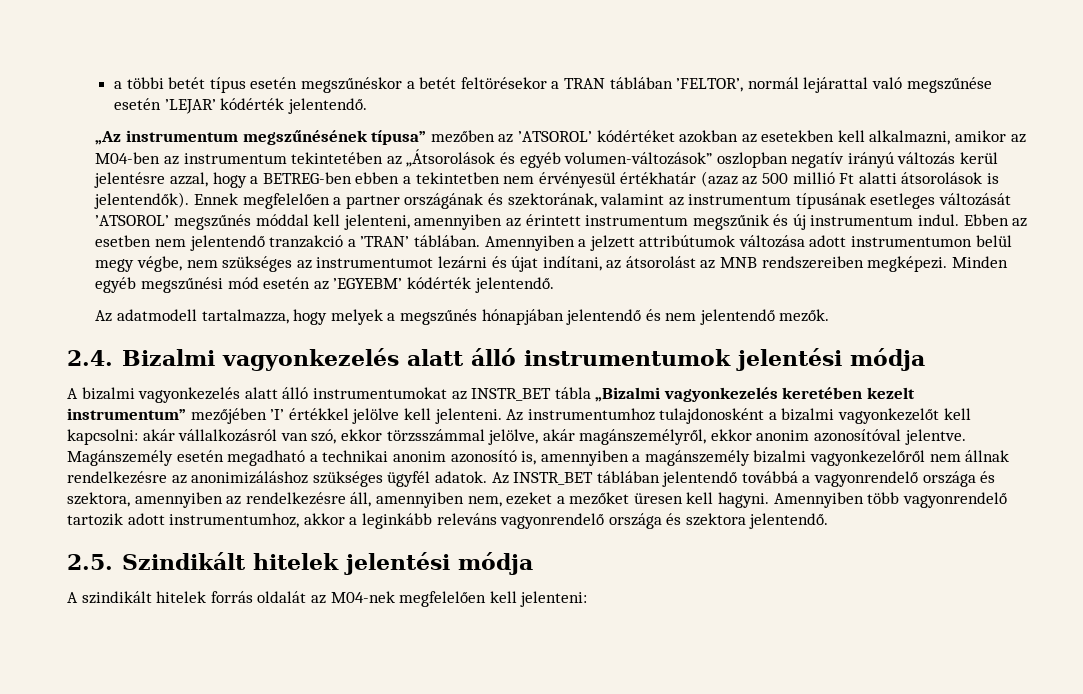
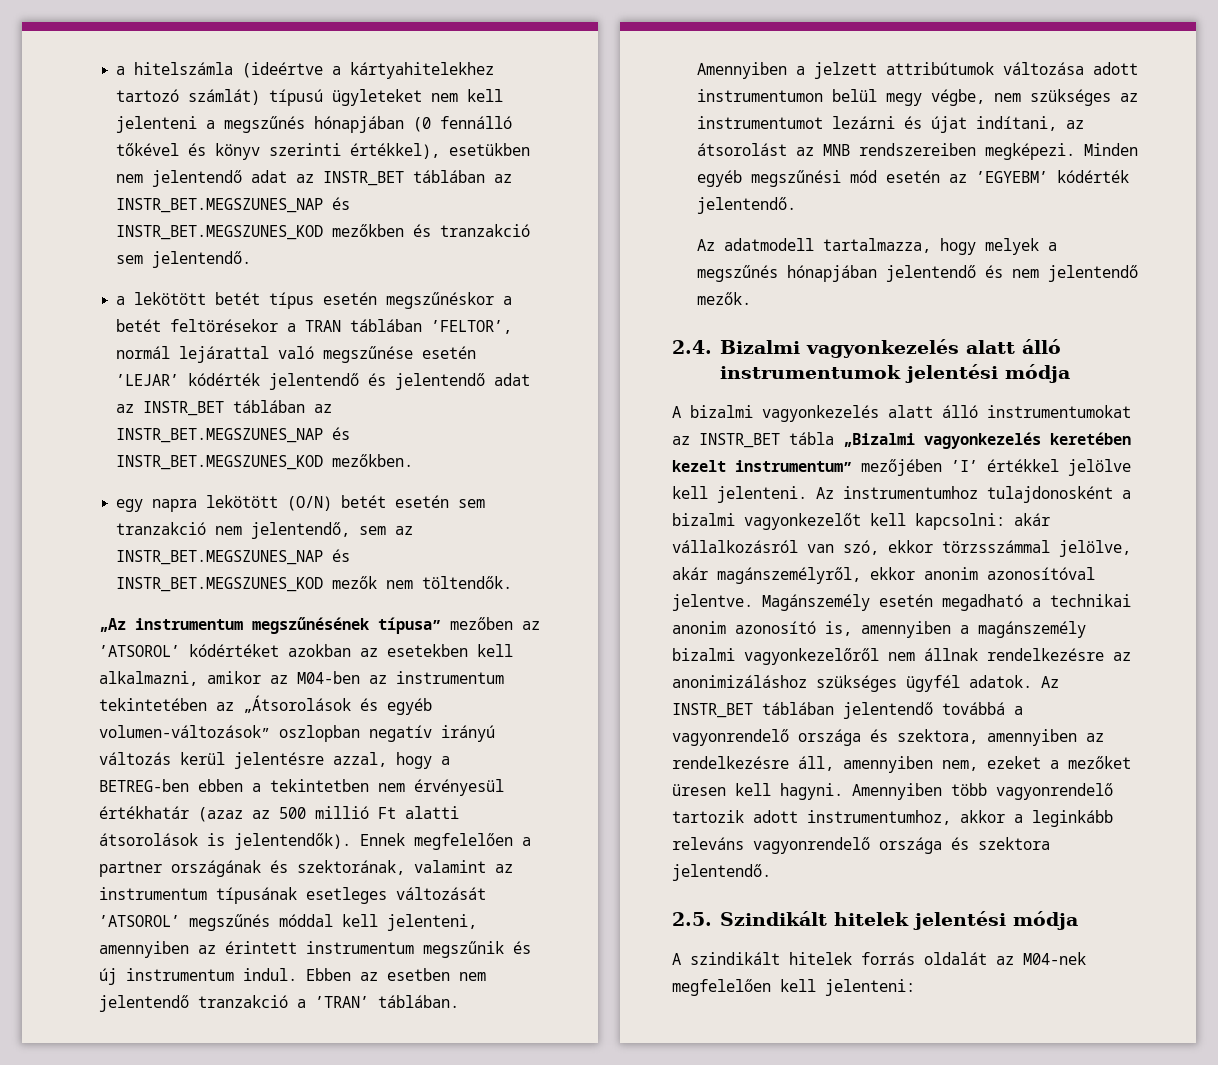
- a többi betét típus esetén megszűnéskor a betét feltörésekor a TRAN táblában ’FELTOR’, normál lejárattal való megszűnése esetén ’LEJAR’ kódérték jelentendő.
+ a hitelszámla (ideértve a kártyahitelekhez tartozó számlát) típusú ügyleteket nem kell jelenteni a megszűnés hónapjában (0 fennálló tőkével és könyv szerinti értékkel), esetükben nem jelentendő adat az INSTR_BET táblában az INSTR_BET.MEGSZUNES_NAP és INSTR_BET.MEGSZUNES_KOD mezőkben és tranzakció sem jelentendő.
+ a lekötött betét típus esetén megszűnéskor a betét feltörésekor a TRAN táblában ’FELTOR’, normál lejárattal való megszűnése esetén ’LEJAR’ kódérték jelentendő és jelentendő adat az INSTR_BET táblában az INSTR_BET.MEGSZUNES_NAP és INSTR_BET.MEGSZUNES_KOD mezőkben.
+ egy napra lekötött (O/N) betét esetén sem tranzakció nem jelentendő, sem az INSTR_BET.MEGSZUNES_NAP és INSTR_BET.MEGSZUNES_KOD mezők nem töltendők.

